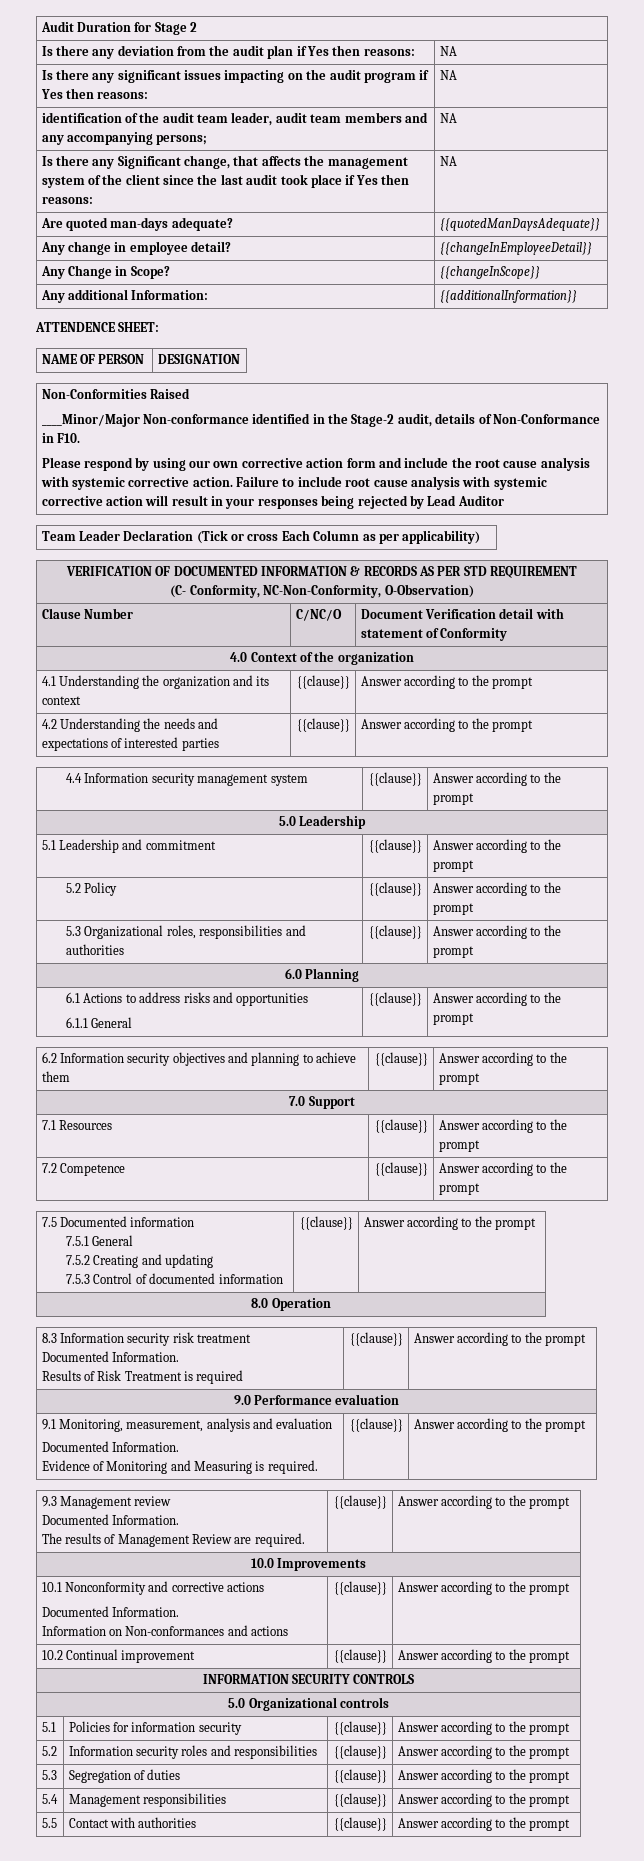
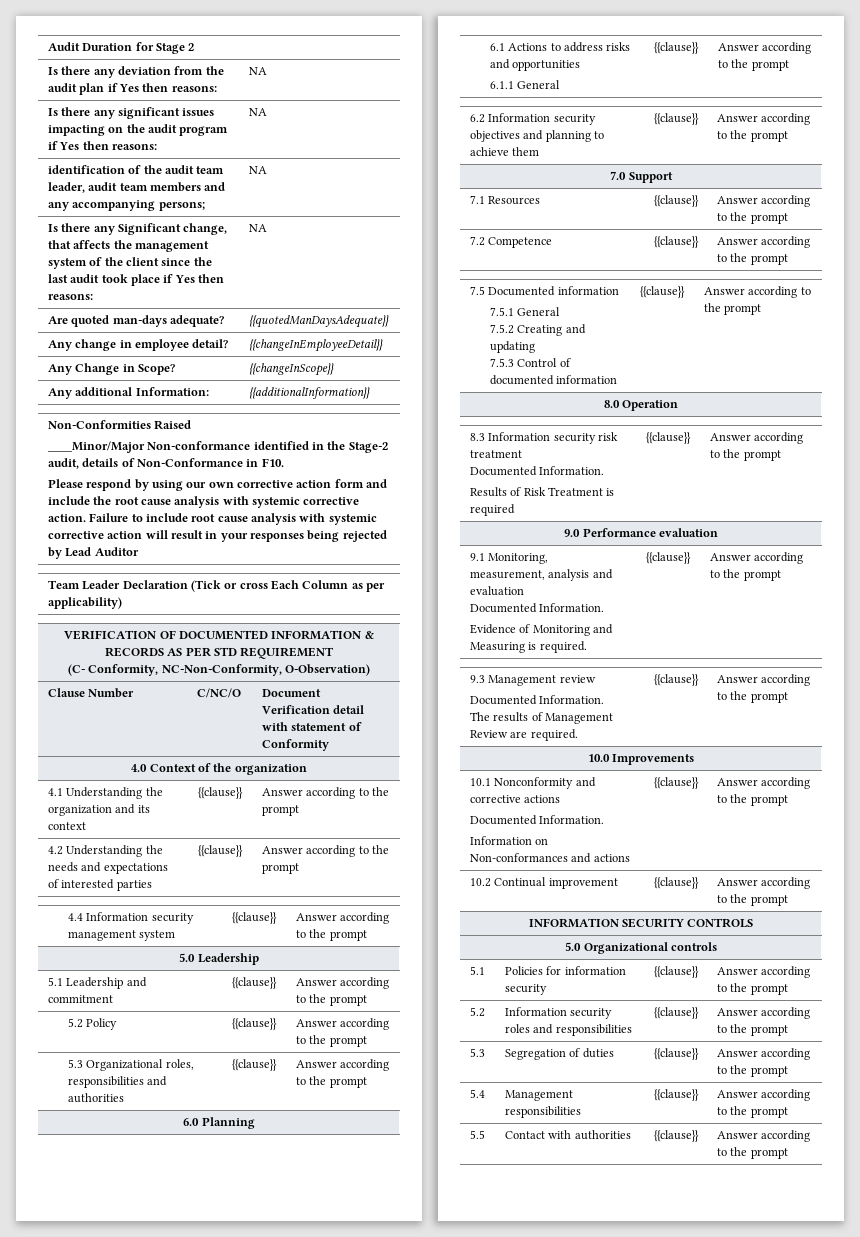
- ATTENDENCE SHEET:
- NAME OF PERSON | DESIGNATION

